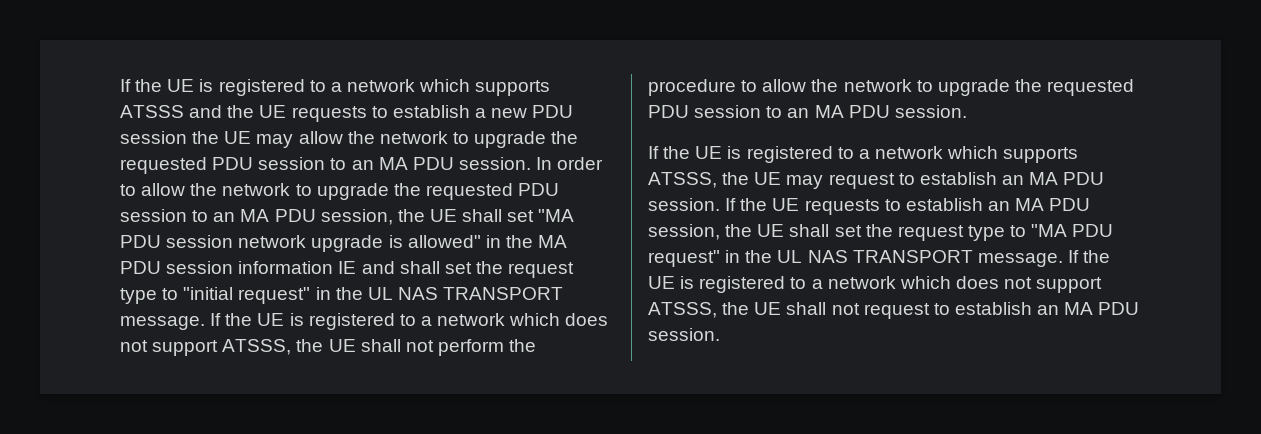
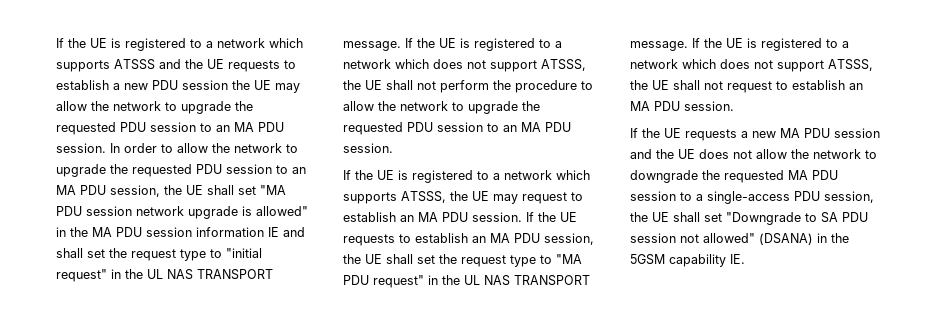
+ If the UE requests a new MA PDU session and the UE does not allow the network to downgrade the requested MA PDU session to a single-access PDU session, the UE shall set "Downgrade to SA PDU session not allowed" (DSANA) in the 5GSM capability IE.

